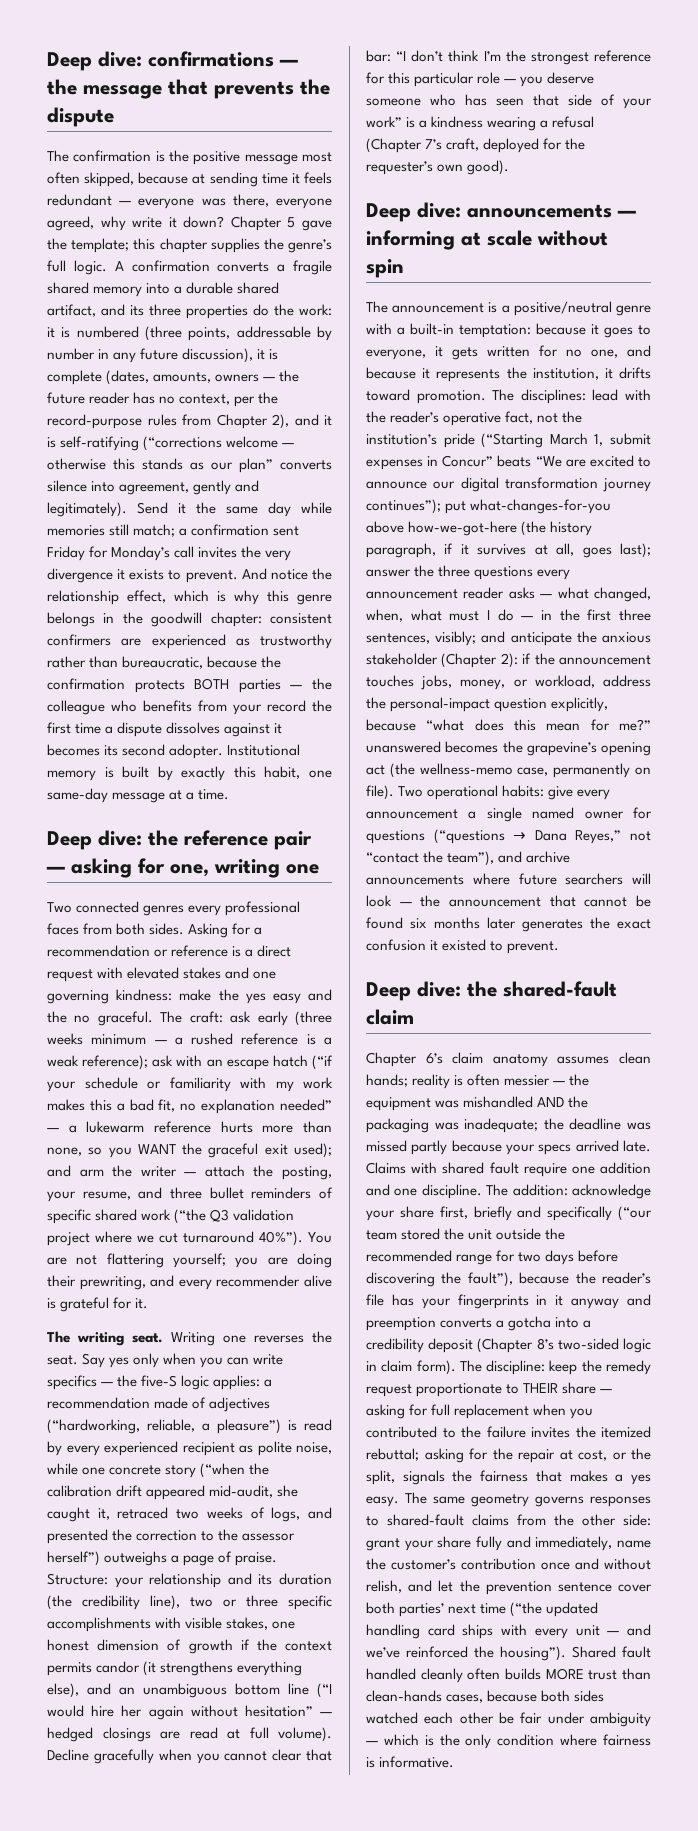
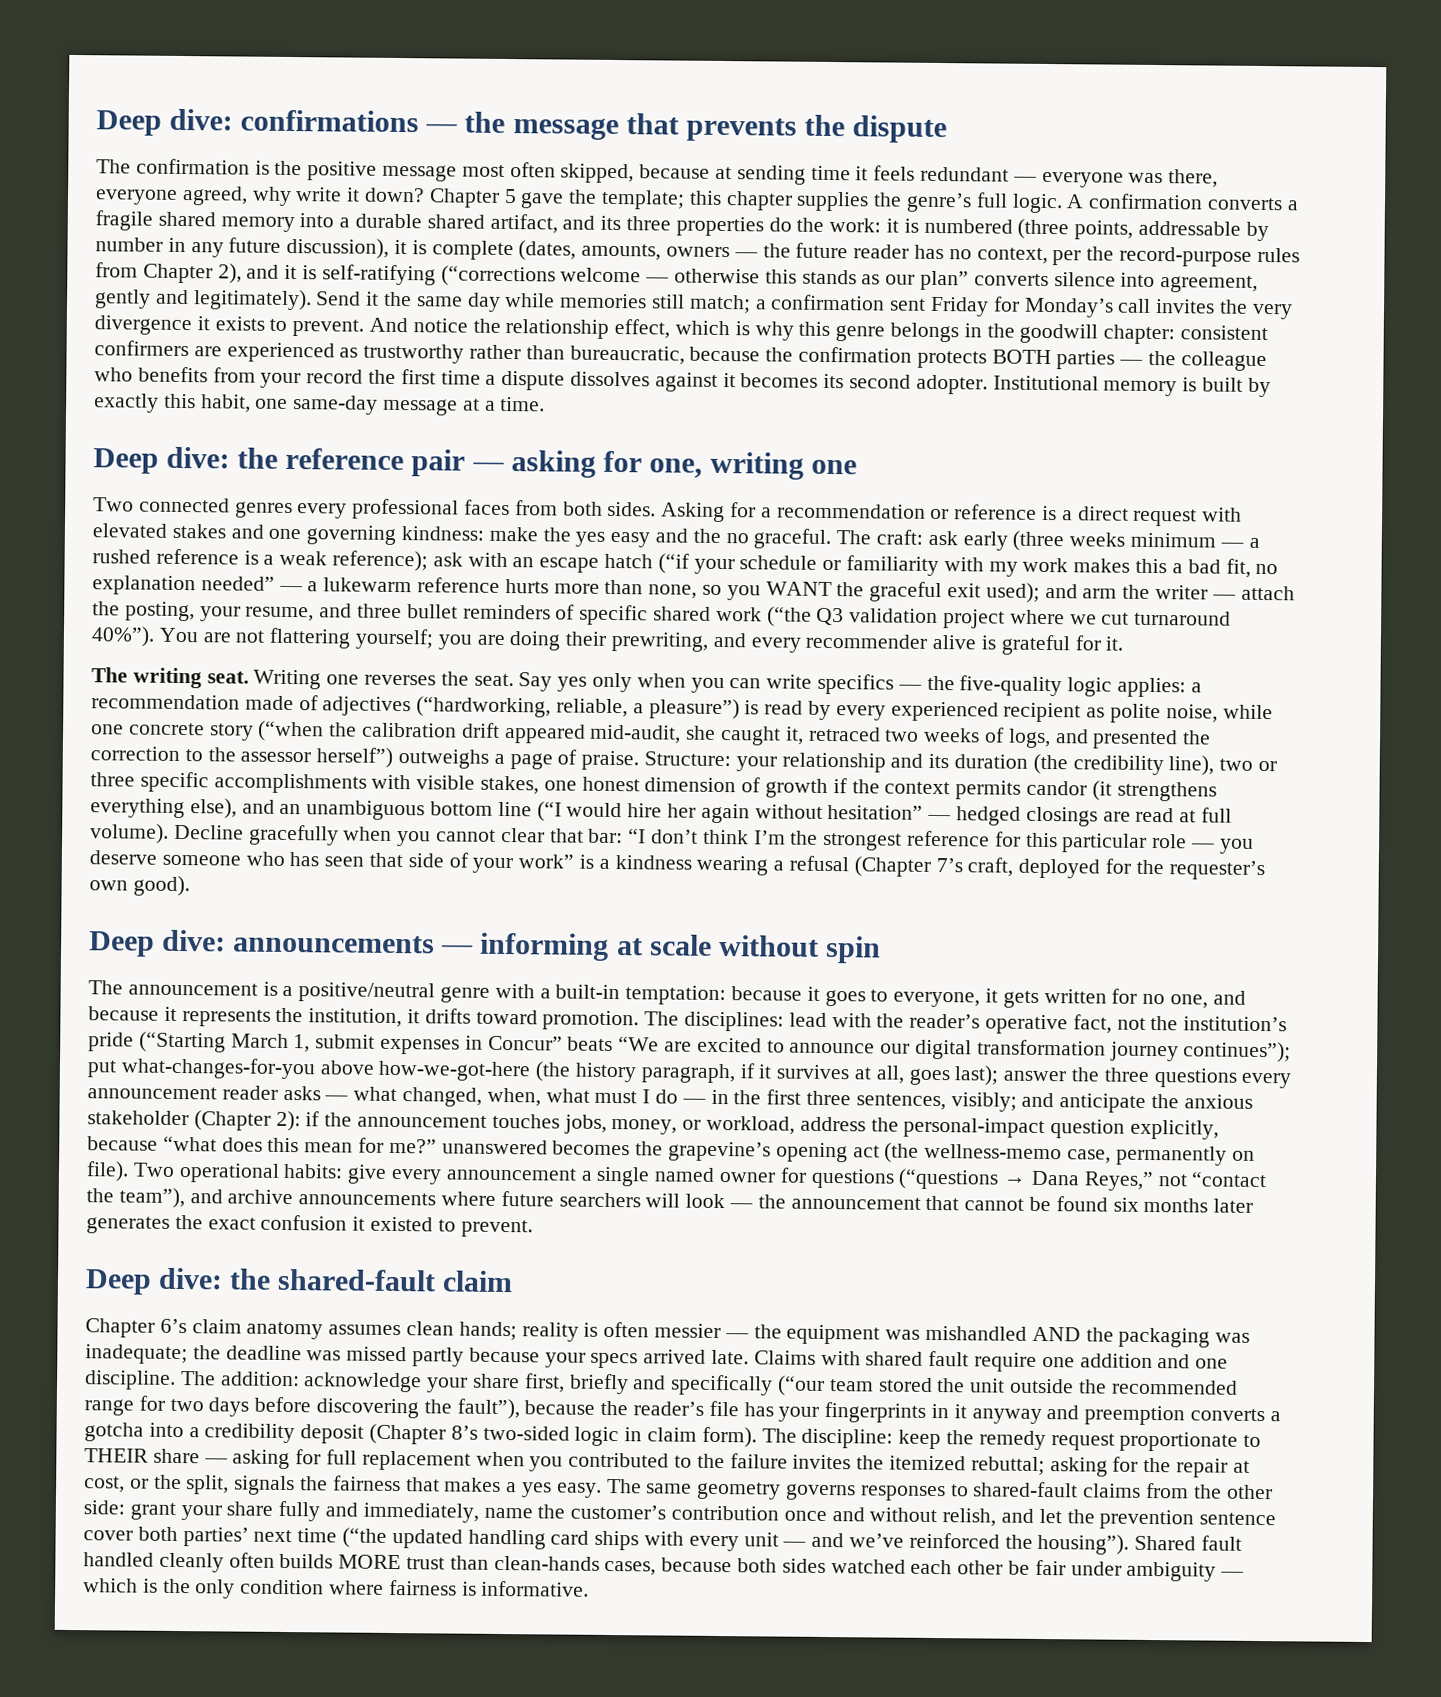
- Say yes only when you can write specifics — the five-S logic applies:
+ Say yes only when you can write specifics — the five-quality logic applies:

